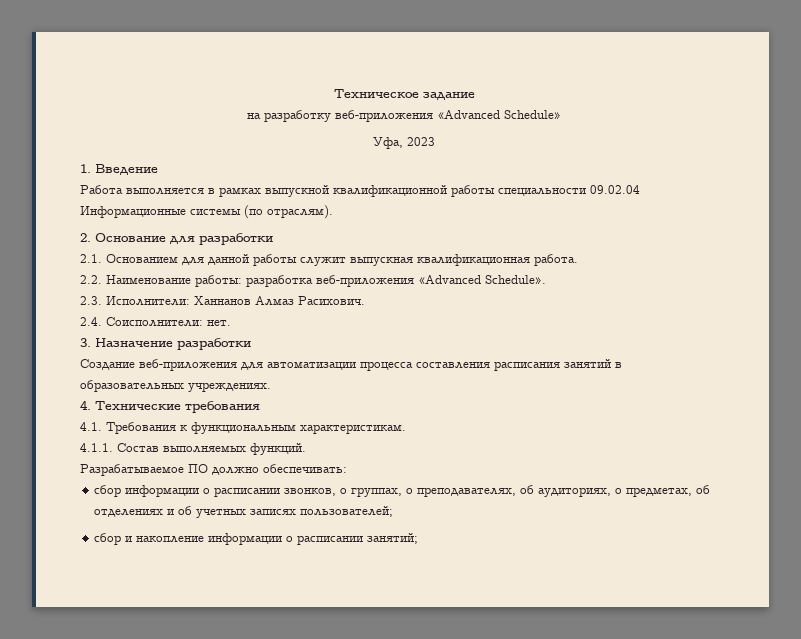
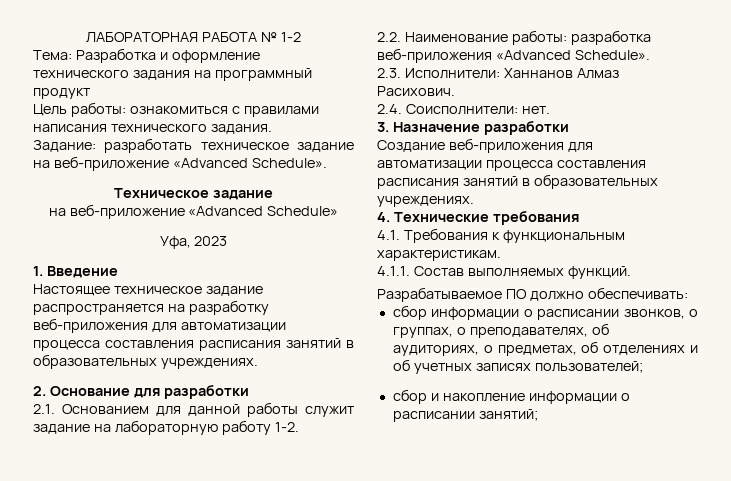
+ ЛАБОРАТОРНАЯ РАБОТА № 1-2
+ Тема: Разработка и оформление технического задания на программный продукт
+ Цель работы: ознакомиться с правилами написания технического задания.
+ Задание: разработать техническое задание на веб-приложение «Advanced Schedule».
- на разработку веб-приложения «Advanced Schedule»
+ на веб-приложение «Advanced Schedule»
- Работа выполняется в рамках выпускной квалификационной работы специальности 09.02.04 Информационные системы (по отраслям).
+ Настоящее техническое задание распространяется на разработку веб-приложения для автоматизации процесса составления расписания занятий в образовательных учреждениях.
- 2.1. Основанием для данной работы служит выпускная квалификационная работа.
+ 2.1. Основанием для данной работы служит задание на лабораторную работу 1-2.

